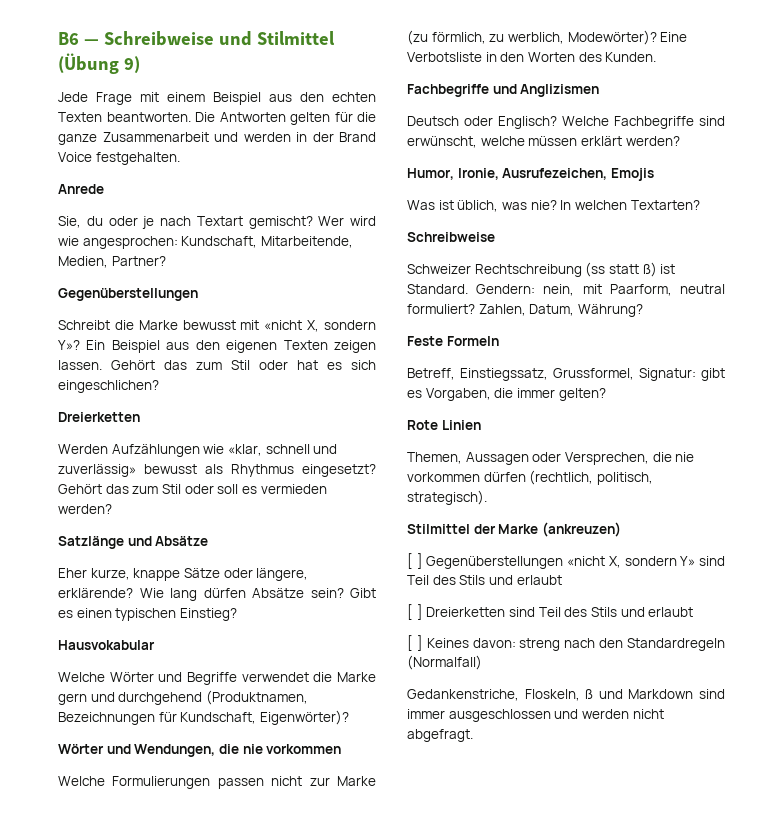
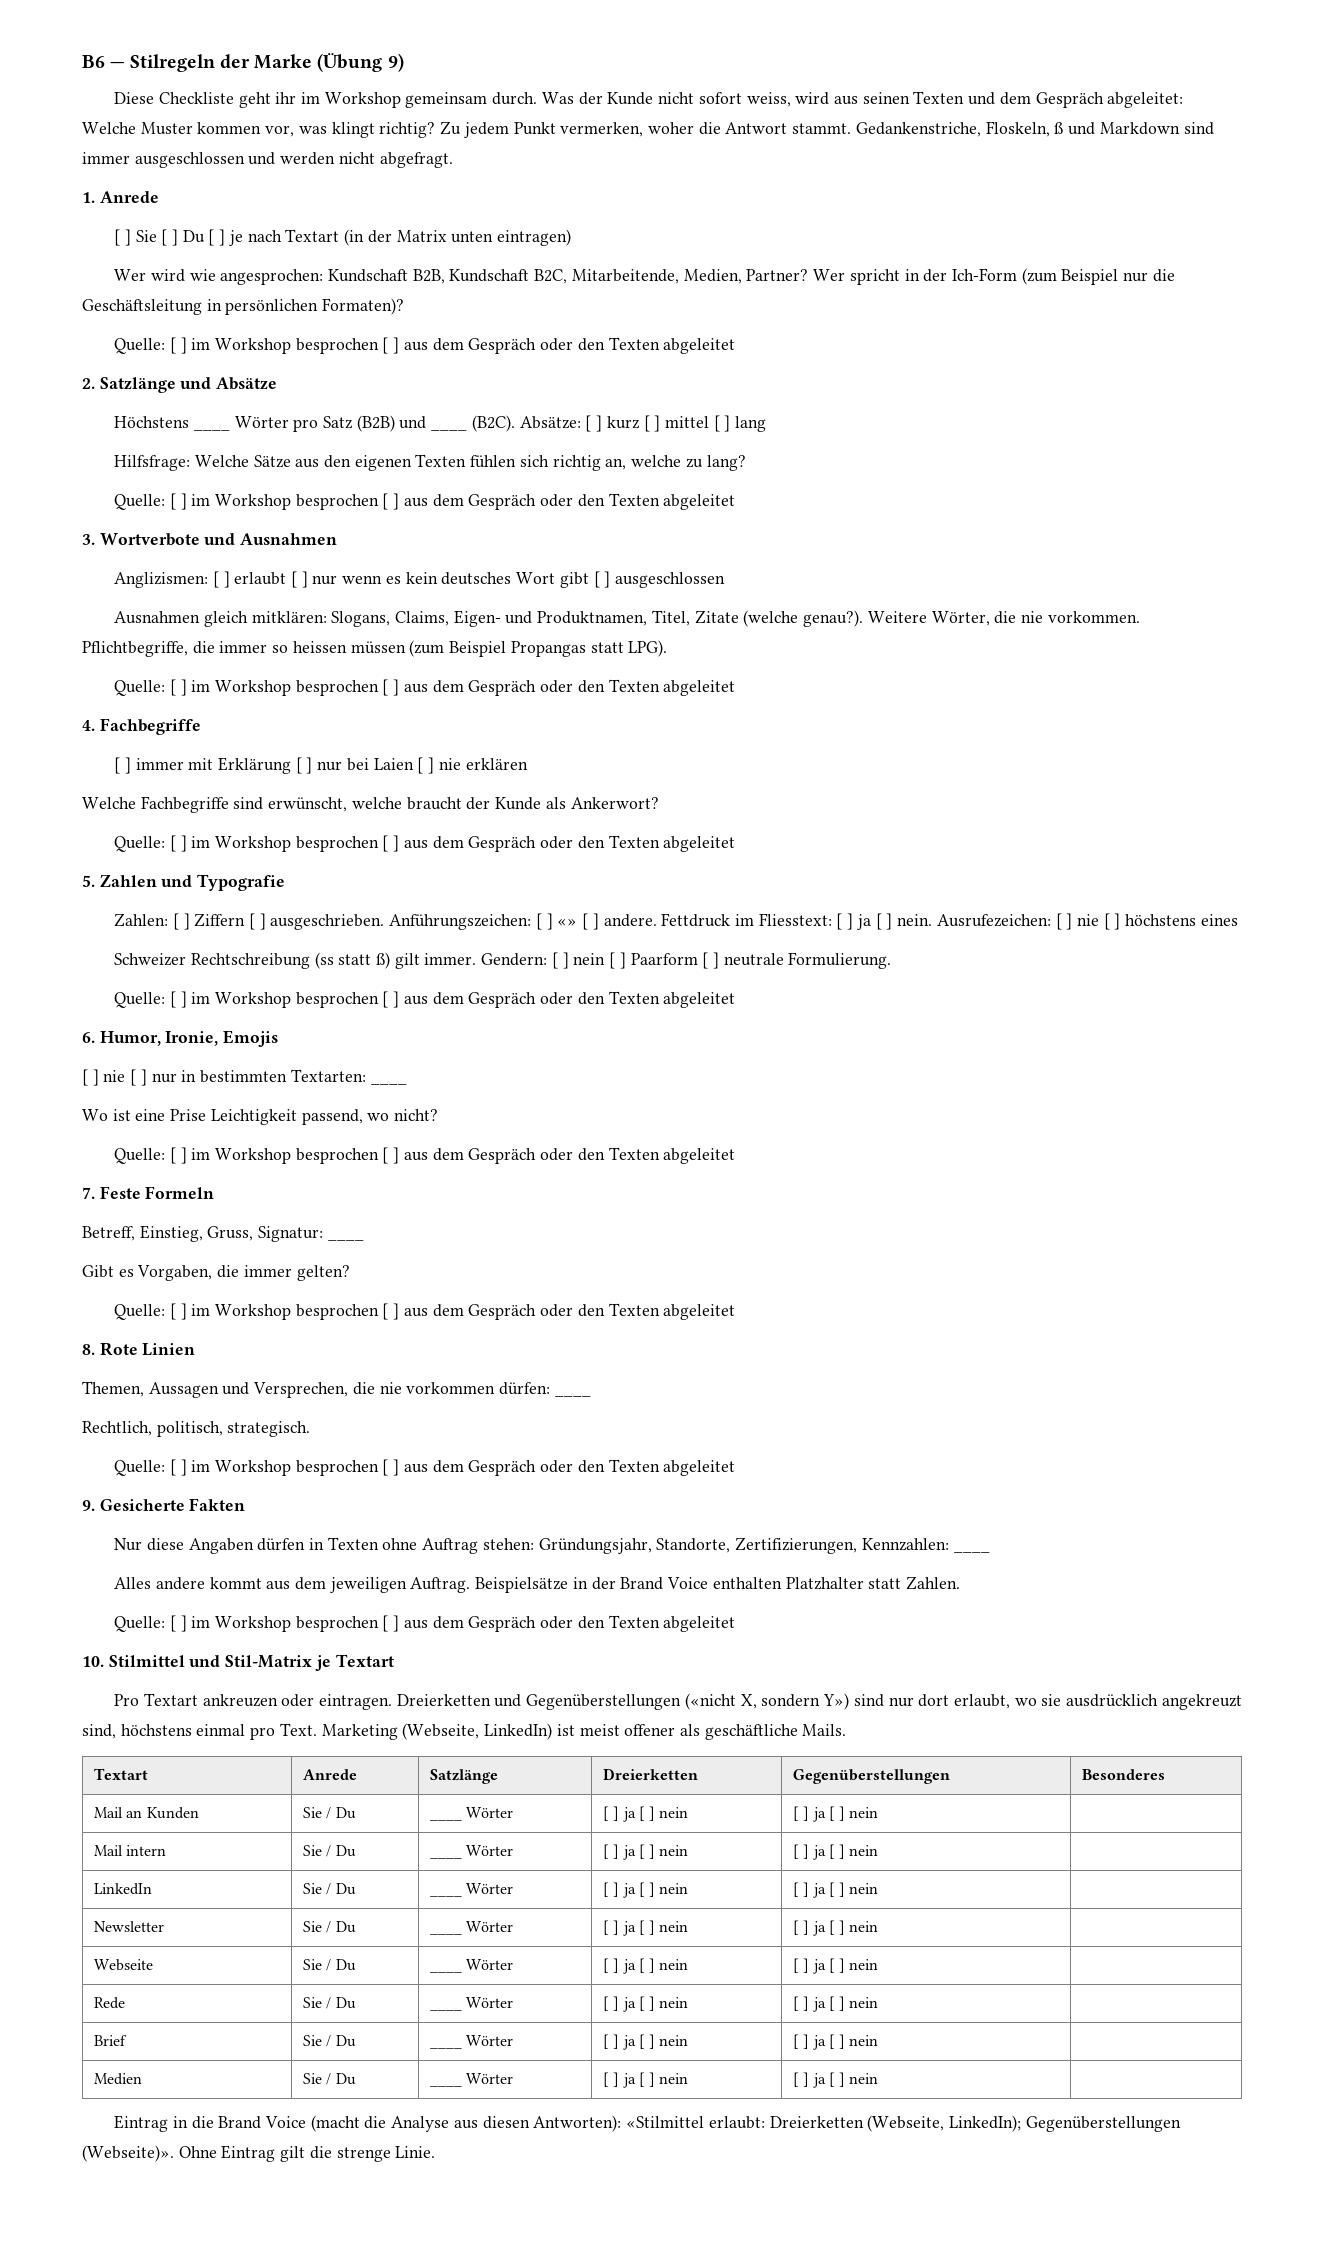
- B6 — Schreibweise und Stilmittel (Übung 9)
+ B6 — Stilregeln der Marke (Übung 9)
- Jede Frage mit einem Beispiel aus den echten Texten beantworten. Die Antworten gelten für die ganze Zusammenarbeit und werden in der Brand Voice festgehalten.
- Anrede
- Sie, du oder je nach Textart gemischt? Wer wird wie angesprochen: Kundschaft, Mitarbeitende, Medien, Partner?
- Gegenüberstellungen
- Schreibt die Marke bewusst mit «nicht X, sondern Y»? Ein Beispiel aus den eigenen Texten zeigen lassen. Gehört das zum Stil oder hat es sich eingeschlichen?
- Dreierketten
- Werden Aufzählungen wie «klar, schnell und zuverlässig» bewusst als Rhythmus eingesetzt? Gehört das zum Stil oder soll es vermieden werden?
- Satzlänge und Absätze
- Eher kurze, knappe Sätze oder längere, erklärende? Wie lang dürfen Absätze sein? Gibt es einen typischen Einstieg?
- Hausvokabular
- Welche Wörter und Begriffe verwendet die Marke gern und durchgehend (Produktnamen, Bezeichnungen für Kundschaft, Eigenwörter)?
- Wörter und Wendungen, die nie vorkommen
- Welche Formulierungen passen nicht zur Marke (zu förmlich, zu werblich, Modewörter)? Eine Verbotsliste in den Worten des Kunden.
- Fachbegriffe und Anglizismen
- Deutsch oder Englisch? Welche Fachbegriffe sind erwünscht, welche müssen erklärt werden?
- Humor, Ironie, Ausrufezeichen, Emojis
- Was ist üblich, was nie? In welchen Textarten?
- Schreibweise
- Schweizer Rechtschreibung (ss statt ß) ist Standard. Gendern: nein, mit Paarform, neutral formuliert? Zahlen, Datum, Währung?
- Feste Formeln
- Betreff, Einstiegssatz, Grussformel, Signatur: gibt es Vorgaben, die immer gelten?
- Rote Linien
- Themen, Aussagen oder Versprechen, die nie vorkommen dürfen (rechtlich, politisch, strategisch).
- Stilmittel der Marke (ankreuzen)
- [ ] Gegenüberstellungen «nicht X, sondern Y» sind Teil des Stils und erlaubt
- [ ] Dreierketten sind Teil des Stils und erlaubt
- [ ] Keines davon: streng nach den Standardregeln (Normalfall)
- Gedankenstriche, Floskeln, ß und Markdown sind immer ausgeschlossen und werden nicht abgefragt.
+ Diese Checkliste geht ihr im Workshop gemeinsam durch. Was der Kunde nicht sofort weiss, wird aus seinen Texten und dem Gespräch abgeleitet: Welche Muster kommen vor, was klingt richtig? Zu jedem Punkt vermerken, woher die Antwort stammt. Gedankenstriche, Floskeln, ß und Markdown sind immer ausgeschlossen und werden nicht abgefragt.
+ 1. Anrede
+ [ ] Sie [ ] Du [ ] je nach Textart (in der Matrix unten eintragen)
+ Wer wird wie angesprochen: Kundschaft B2B, Kundschaft B2C, Mitarbeitende, Medien, Partner? Wer spricht in der Ich-Form (zum Beispiel nur die Geschäftsleitung in persönlichen Formaten)?
+ Quelle: [ ] im Workshop besprochen [ ] aus dem Gespräch oder den Texten abgeleitet
+ 2. Satzlänge und Absätze
+ Höchstens ____ Wörter pro Satz (B2B) und ____ (B2C). Absätze: [ ] kurz [ ] mittel [ ] lang
+ Hilfsfrage: Welche Sätze aus den eigenen Texten fühlen sich richtig an, welche zu lang?
+ Quelle: [ ] im Workshop besprochen [ ] aus dem Gespräch oder den Texten abgeleitet
+ 3. Wortverbote und Ausnahmen
+ Anglizismen: [ ] erlaubt [ ] nur wenn es kein deutsches Wort gibt [ ] ausgeschlossen
+ Ausnahmen gleich mitklären: Slogans, Claims, Eigen- und Produktnamen, Titel, Zitate (welche genau?). Weitere Wörter, die nie vorkommen. Pflichtbegriffe, die immer so heissen müssen (zum Beispiel Propangas statt LPG).
+ Quelle: [ ] im Workshop besprochen [ ] aus dem Gespräch oder den Texten abgeleitet
+ 4. Fachbegriffe
+ [ ] immer mit Erklärung [ ] nur bei Laien [ ] nie erklären
+ Welche Fachbegriffe sind erwünscht, welche braucht der Kunde als Ankerwort?
+ Quelle: [ ] im Workshop besprochen [ ] aus dem Gespräch oder den Texten abgeleitet
+ 5. Zahlen und Typografie
+ Zahlen: [ ] Ziffern [ ] ausgeschrieben. Anführungszeichen: [ ] «» [ ] andere. Fettdruck im Fliesstext: [ ] ja [ ] nein. Ausrufezeichen: [ ] nie [ ] höchstens eines
+ Schweizer Rechtschreibung (ss statt ß) gilt immer. Gendern: [ ] nein [ ] Paarform [ ] neutrale Formulierung.
+ Quelle: [ ] im Workshop besprochen [ ] aus dem Gespräch oder den Texten abgeleitet
+ 6. Humor, Ironie, Emojis
+ [ ] nie [ ] nur in bestimmten Textarten: ____
+ Wo ist eine Prise Leichtigkeit passend, wo nicht?
+ Quelle: [ ] im Workshop besprochen [ ] aus dem Gespräch oder den Texten abgeleitet
+ 7. Feste Formeln
+ Betreff, Einstieg, Gruss, Signatur: ____
+ Gibt es Vorgaben, die immer gelten?
+ Quelle: [ ] im Workshop besprochen [ ] aus dem Gespräch oder den Texten abgeleitet
+ 8. Rote Linien
+ Themen, Aussagen und Versprechen, die nie vorkommen dürfen: ____
+ Rechtlich, politisch, strategisch.
+ Quelle: [ ] im Workshop besprochen [ ] aus dem Gespräch oder den Texten abgeleitet
+ 9. Gesicherte Fakten
+ Nur diese Angaben dürfen in Texten ohne Auftrag stehen: Gründungsjahr, Standorte, Zertifizierungen, Kennzahlen: ____
+ Alles andere kommt aus dem jeweiligen Auftrag. Beispielsätze in der Brand Voice enthalten Platzhalter statt Zahlen.
+ Quelle: [ ] im Workshop besprochen [ ] aus dem Gespräch oder den Texten abgeleitet
+ 10. Stilmittel und Stil-Matrix je Textart
+ Pro Textart ankreuzen oder eintragen. Dreierketten und Gegenüberstellungen («nicht X, sondern Y») sind nur dort erlaubt, wo sie ausdrücklich angekreuzt sind, höchstens einmal pro Text. Marketing (Webseite, LinkedIn) ist meist offener als geschäftliche Mails.
+ Textart | Anrede | Satzlänge | Dreierketten | Gegenüberstellungen | Besonderes
+ Mail an Kunden | Sie / Du | ____ Wörter | [ ] ja [ ] nein | [ ] ja [ ] nein |
+ Mail intern | Sie / Du | ____ Wörter | [ ] ja [ ] nein | [ ] ja [ ] nein |
+ LinkedIn | Sie / Du | ____ Wörter | [ ] ja [ ] nein | [ ] ja [ ] nein |
+ Newsletter | Sie / Du | ____ Wörter | [ ] ja [ ] nein | [ ] ja [ ] nein |
+ Webseite | Sie / Du | ____ Wörter | [ ] ja [ ] nein | [ ] ja [ ] nein |
+ Rede | Sie / Du | ____ Wörter | [ ] ja [ ] nein | [ ] ja [ ] nein |
+ Brief | Sie / Du | ____ Wörter | [ ] ja [ ] nein | [ ] ja [ ] nein |
+ Medien | Sie / Du | ____ Wörter | [ ] ja [ ] nein | [ ] ja [ ] nein |
+ Eintrag in die Brand Voice (macht die Analyse aus diesen Antworten): «Stilmittel erlaubt: Dreierketten (Webseite, LinkedIn); Gegenüberstellungen (Webseite)». Ohne Eintrag gilt die strenge Linie.

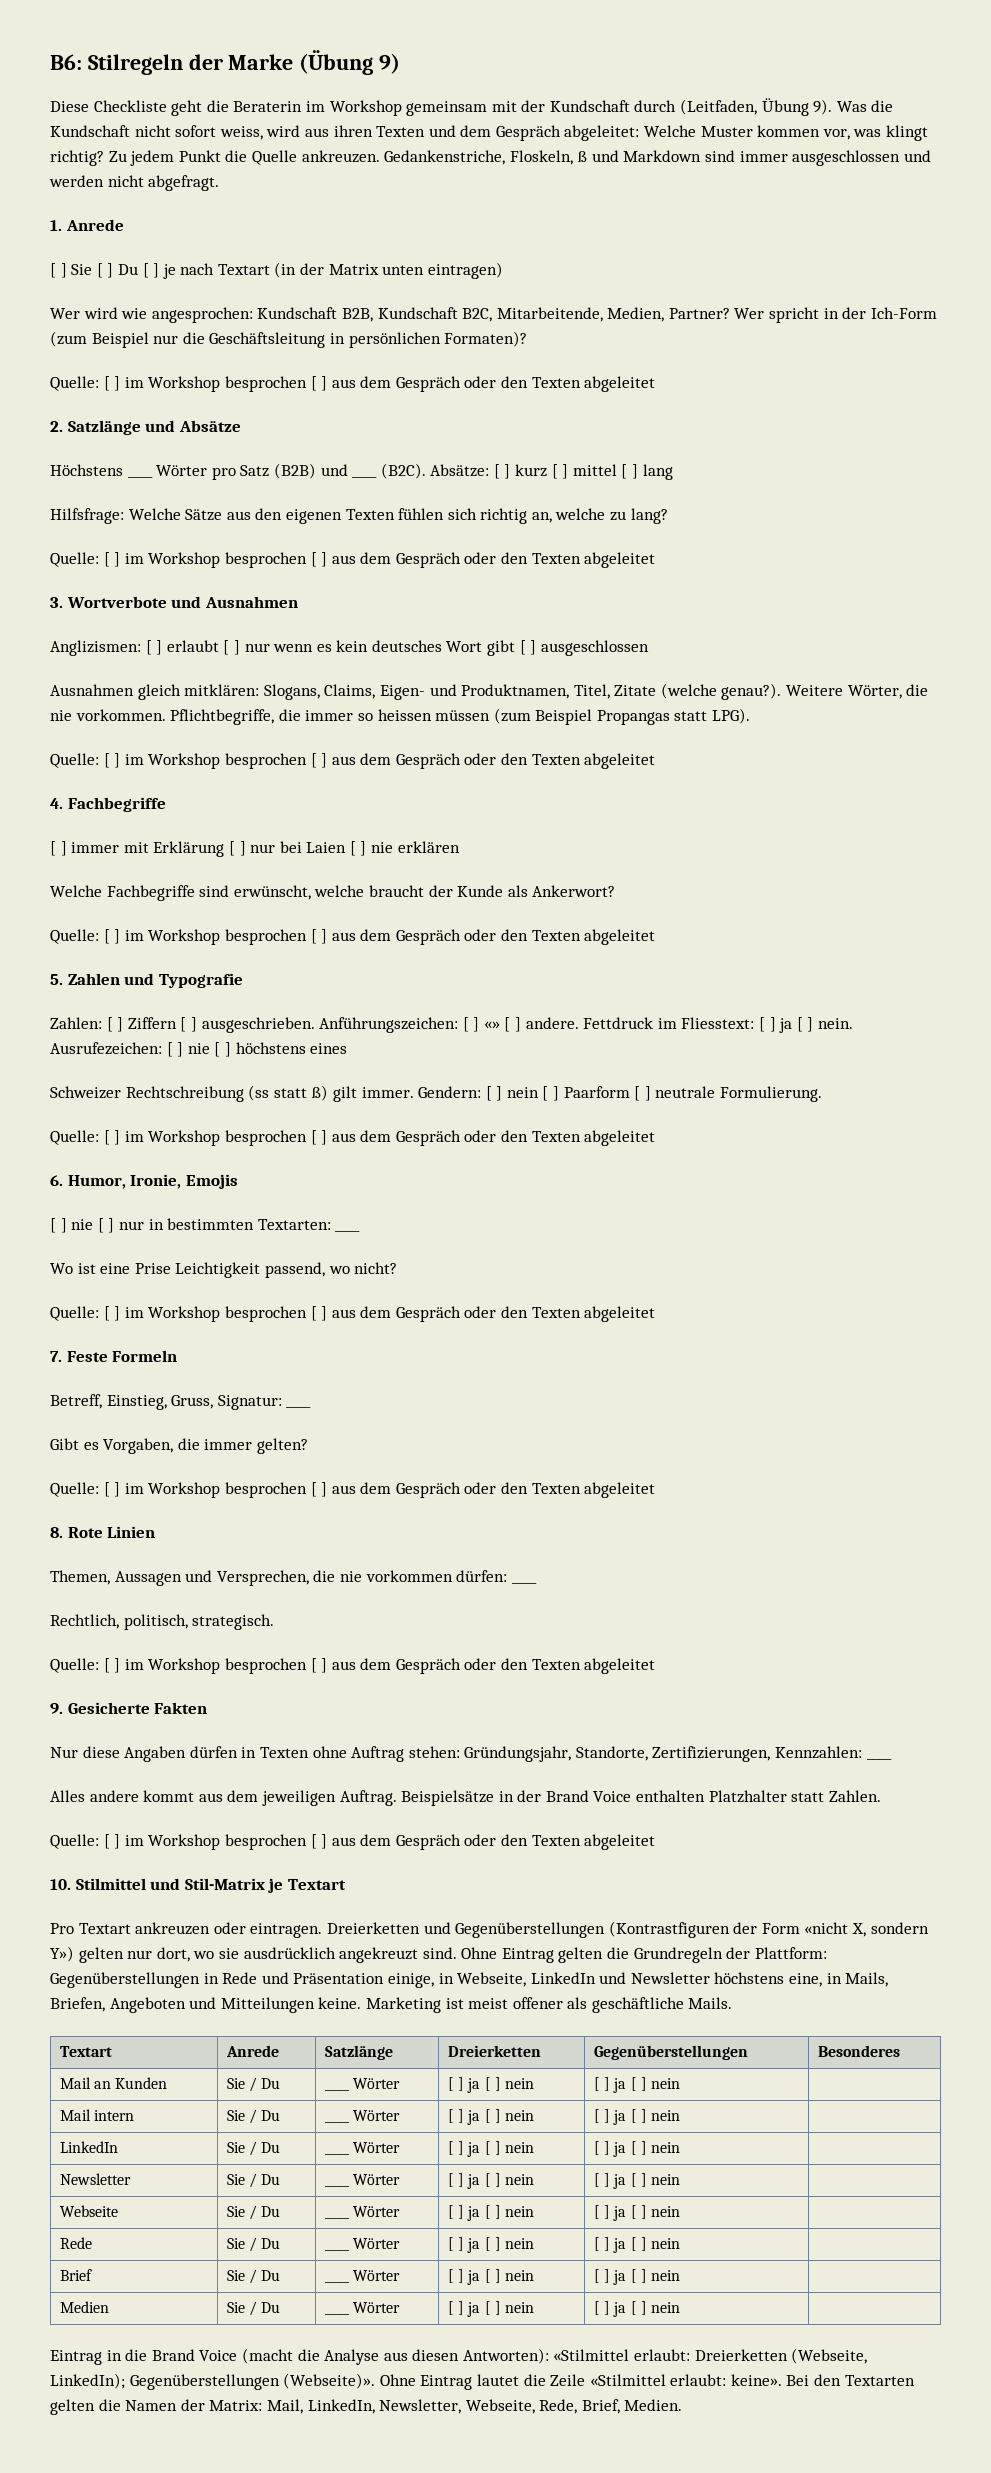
- B6 — Stilregeln der Marke (Übung 9)
+ B6: Stilregeln der Marke (Übung 9)
- Diese Checkliste geht ihr im Workshop gemeinsam durch. Was der Kunde nicht sofort weiss, wird aus seinen Texten und dem Gespräch abgeleitet: Welche Muster kommen vor, was klingt richtig?
+ Diese Checkliste geht die Beraterin im Workshop gemeinsam mit der Kundschaft durch (Leitfaden, Übung 9). Was die Kundschaft nicht sofort weiss, wird aus ihren Texten und dem Gespräch abgeleitet: Welche Muster kommen vor, was klingt richtig?
- Zu jedem Punkt vermerken, woher die Antwort stammt.
+ Zu jedem Punkt die Quelle ankreuzen.
- Dreierketten und Gegenüberstellungen («nicht X, sondern Y») sind nur dort erlaubt, wo sie ausdrücklich angekreuzt sind, höchstens einmal pro Text. Marketing (Webseite, LinkedIn) ist meist offener als geschäftliche Mails.
+ Dreierketten und Gegenüberstellungen (Kontrastfiguren der Form «nicht X, sondern Y») gelten nur dort, wo sie ausdrücklich angekreuzt sind. Ohne Eintrag gelten die Grundregeln der Plattform: Gegenüberstellungen in Rede und Präsentation einige, in Webseite, LinkedIn und Newsletter höchstens eine, in Mails, Briefen, Angeboten und Mitteilungen keine. Marketing ist meist offener als geschäftliche Mails.
- Ohne Eintrag gilt die strenge Linie.
+ Ohne Eintrag lautet die Zeile «Stilmittel erlaubt: keine». Bei den Textarten gelten die Namen der Matrix: Mail, LinkedIn, Newsletter, Webseite, Rede, Brief, Medien.

